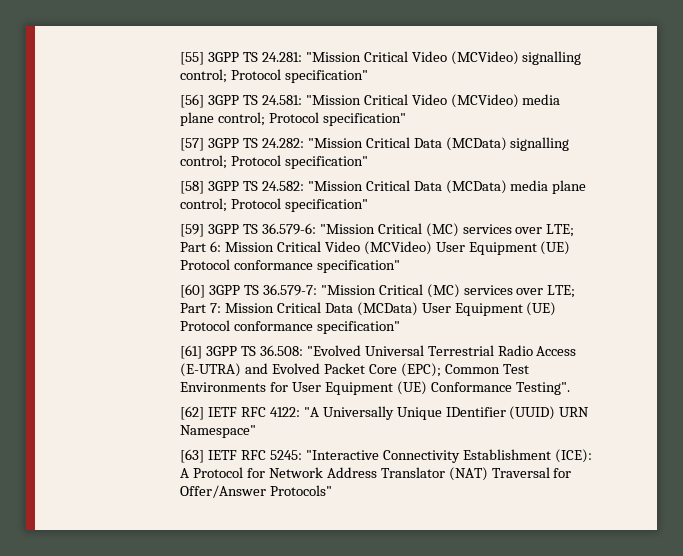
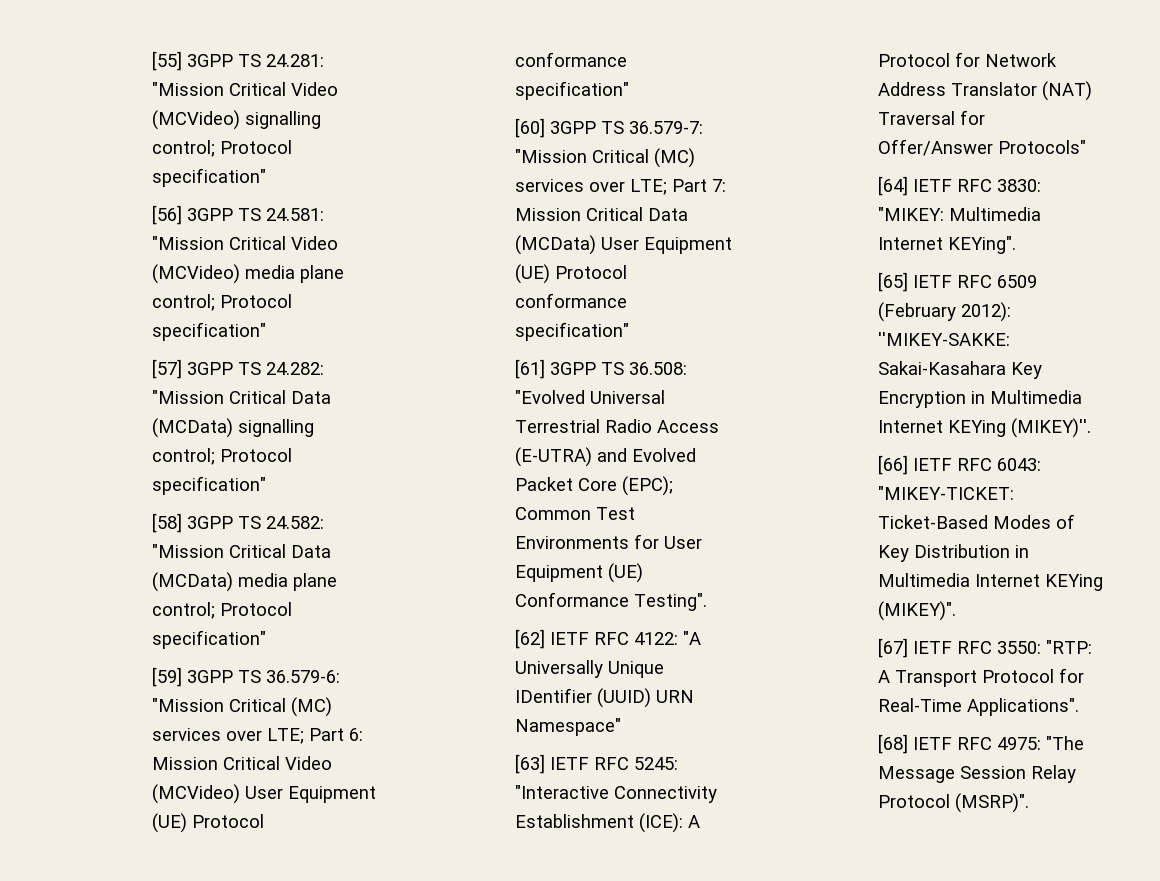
+ [64] IETF RFC 3830: "MIKEY: Multimedia Internet KEYing".
+ [65] IETF RFC 6509 (February 2012): ''MIKEY-SAKKE: Sakai-Kasahara Key Encryption in Multimedia Internet KEYing (MIKEY)''.
+ [66] IETF RFC 6043: "MIKEY-TICKET: Ticket-Based Modes of Key Distribution in Multimedia Internet KEYing (MIKEY)".
+ [67] IETF RFC 3550: "RTP: A Transport Protocol for Real-Time Applications".
+ [68] IETF RFC 4975: "The Message Session Relay Protocol (MSRP)".

